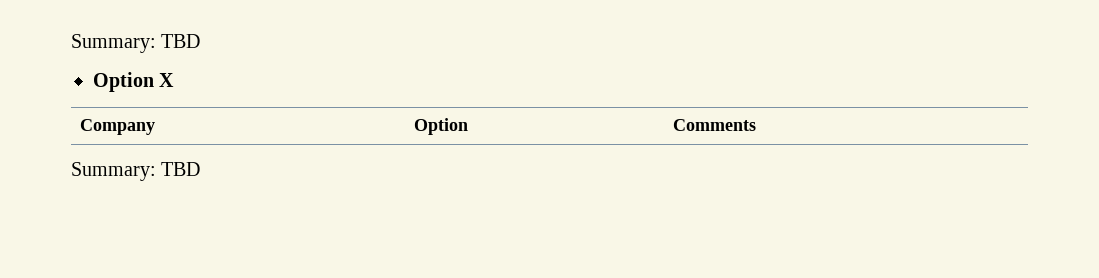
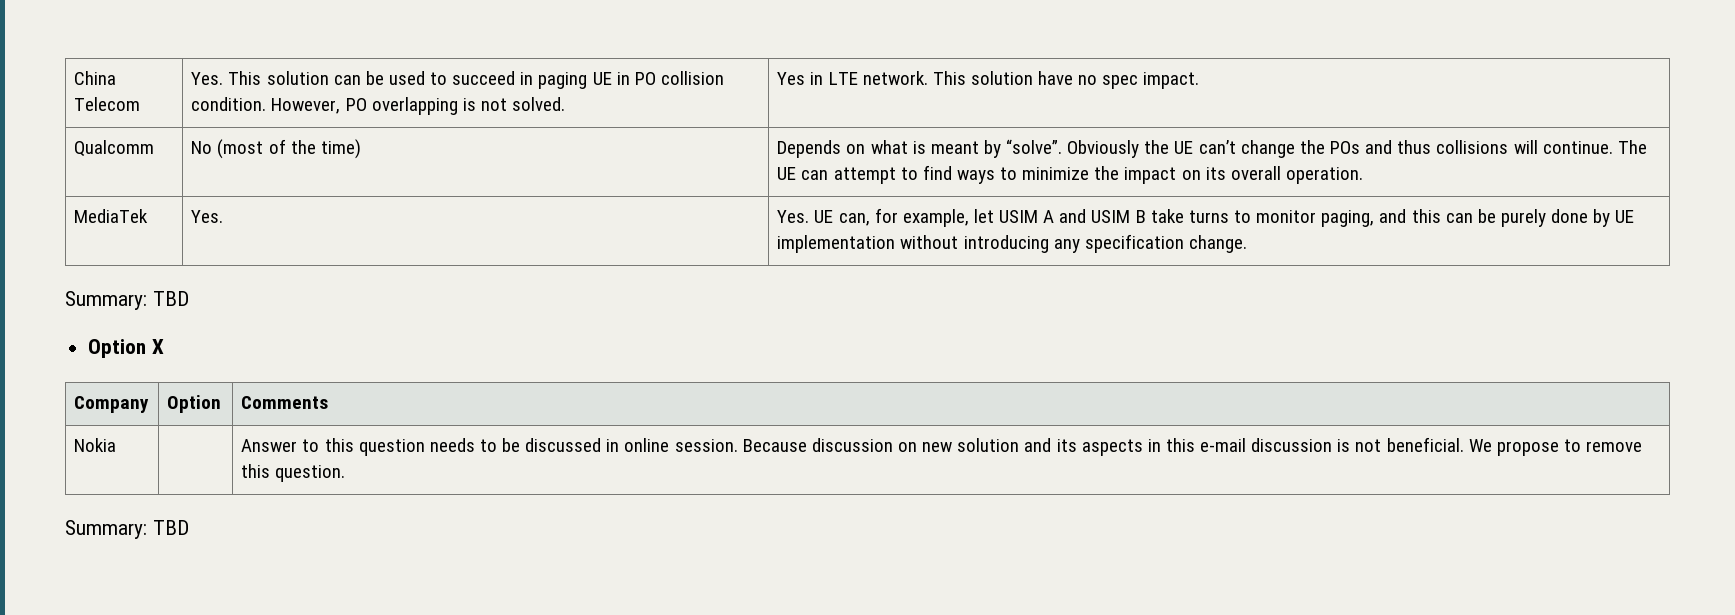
+ China Telecom | Yes. This solution can be used to succeed in paging UE in PO collision condition. However, PO overlapping is not solved. | Yes in LTE network. This solution have no spec impact.
+ Qualcomm | No (most of the time) | Depends on what is meant by “solve”. Obviously the UE can’t change the POs and thus collisions will continue. The UE can attempt to find ways to minimize the impact on its overall operation.
+ MediaTek | Yes. | Yes. UE can, for example, let USIM A and USIM B take turns to monitor paging, and this can be purely done by UE implementation without introducing any specification change.
+ Nokia | | Answer to this question needs to be discussed in online session. Because discussion on new solution and its aspects in this e-mail discussion is not beneficial. We propose to remove this question.

